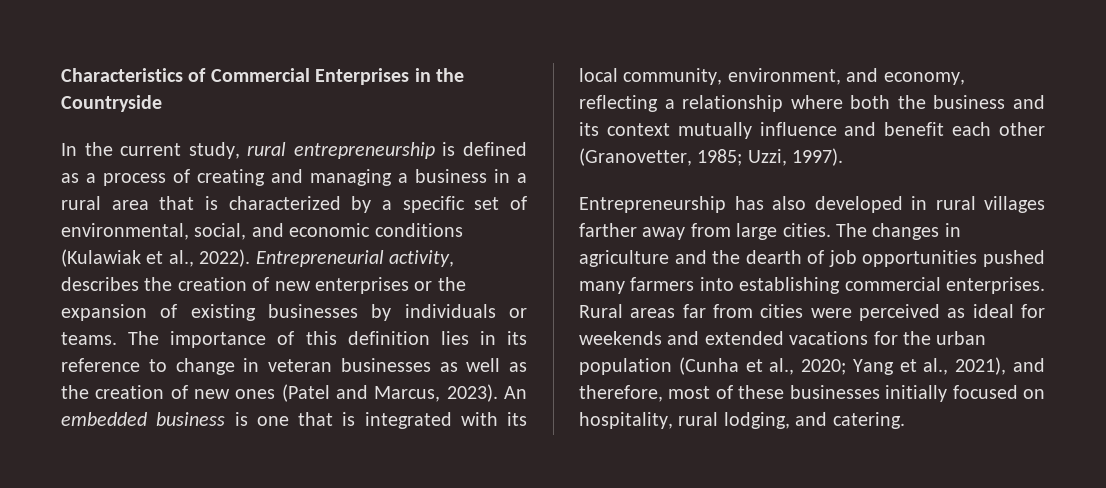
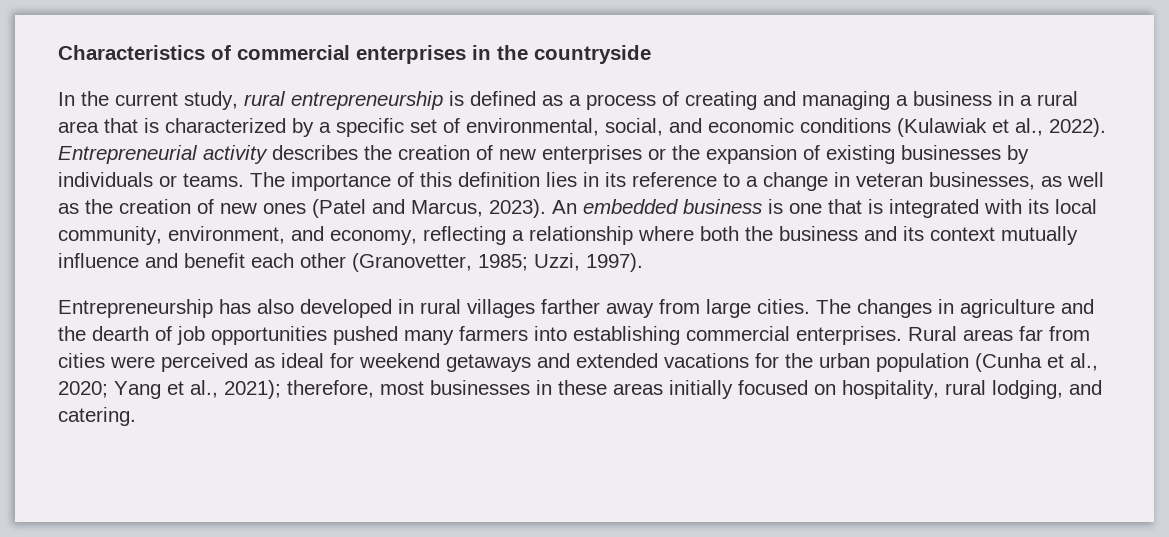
- Characteristics of Commercial Enterprises in the Countryside
+ Characteristics of commercial enterprises in the countryside
- Entrepreneurial activity, describes the creation of new enterprises or the expansion of existing businesses by individuals or teams.
+ Entrepreneurial activity describes the creation of new enterprises or the expansion of existing businesses by individuals or teams.
- The importance of this definition lies in its reference to change in veteran businesses as well as the creation of new ones (Patel and Marcus, 2023).
+ The importance of this definition lies in its reference to a change in veteran businesses, as well as the creation of new ones (Patel and Marcus, 2023).
- Rural areas far from cities were perceived as ideal for weekends and extended vacations for the urban population (Cunha et al., 2020; Yang et al., 2021), and therefore, most of these businesses initially focused on hospitality, rural lodging, and catering.
+ Rural areas far from cities were perceived as ideal for weekend getaways and extended vacations for the urban population (Cunha et al., 2020; Yang et al., 2021); therefore, most businesses in these areas initially focused on hospitality, rural lodging, and catering.

